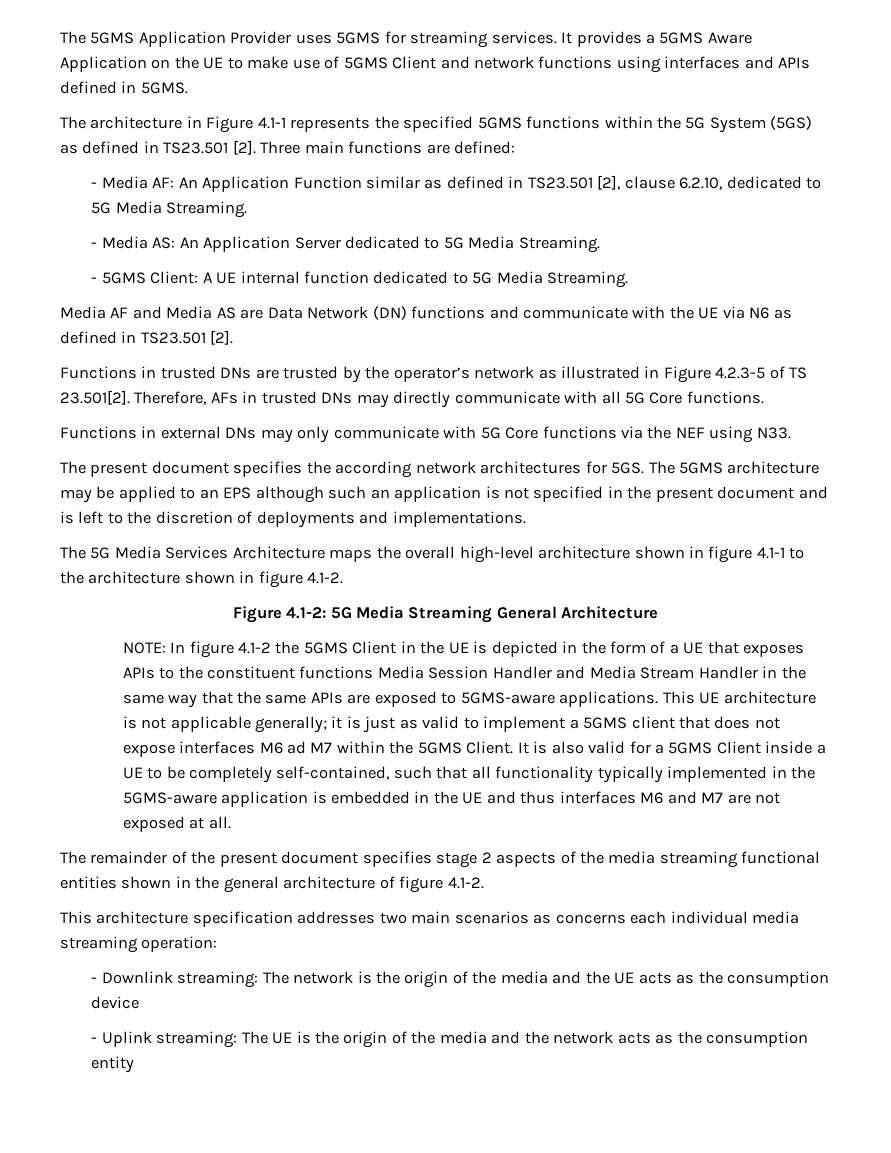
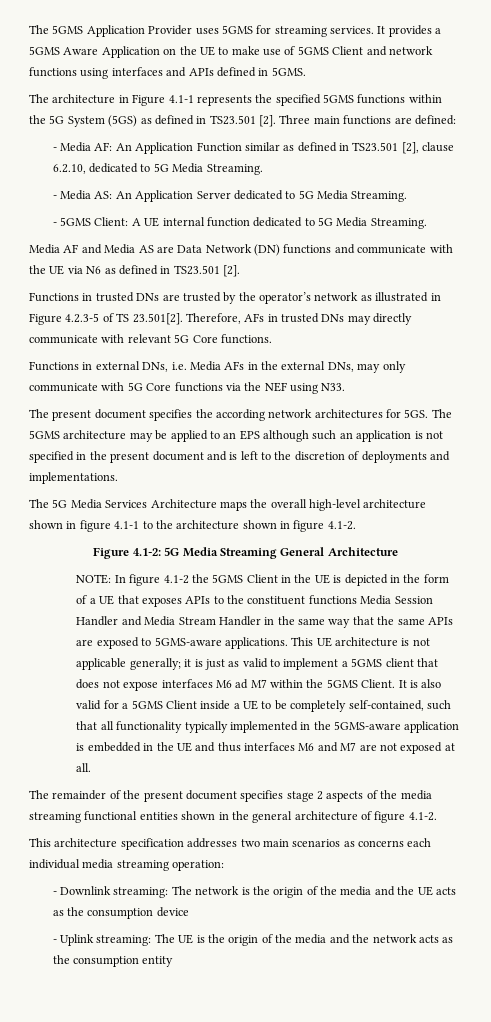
- Functions in trusted DNs are trusted by the operator’s network as illustrated in Figure 4.2.3-5 of TS 23.501[2]. Therefore, AFs in trusted DNs may directly communicate with all 5G Core functions.
+ Functions in trusted DNs are trusted by the operator’s network as illustrated in Figure 4.2.3-5 of TS 23.501[2]. Therefore, AFs in trusted DNs may directly communicate with relevant 5G Core functions.
- Functions in external DNs may only communicate with 5G Core functions via the NEF using N33.
+ Functions in external DNs, i.e. Media AFs in the external DNs, may only communicate with 5G Core functions via the NEF using N33.

